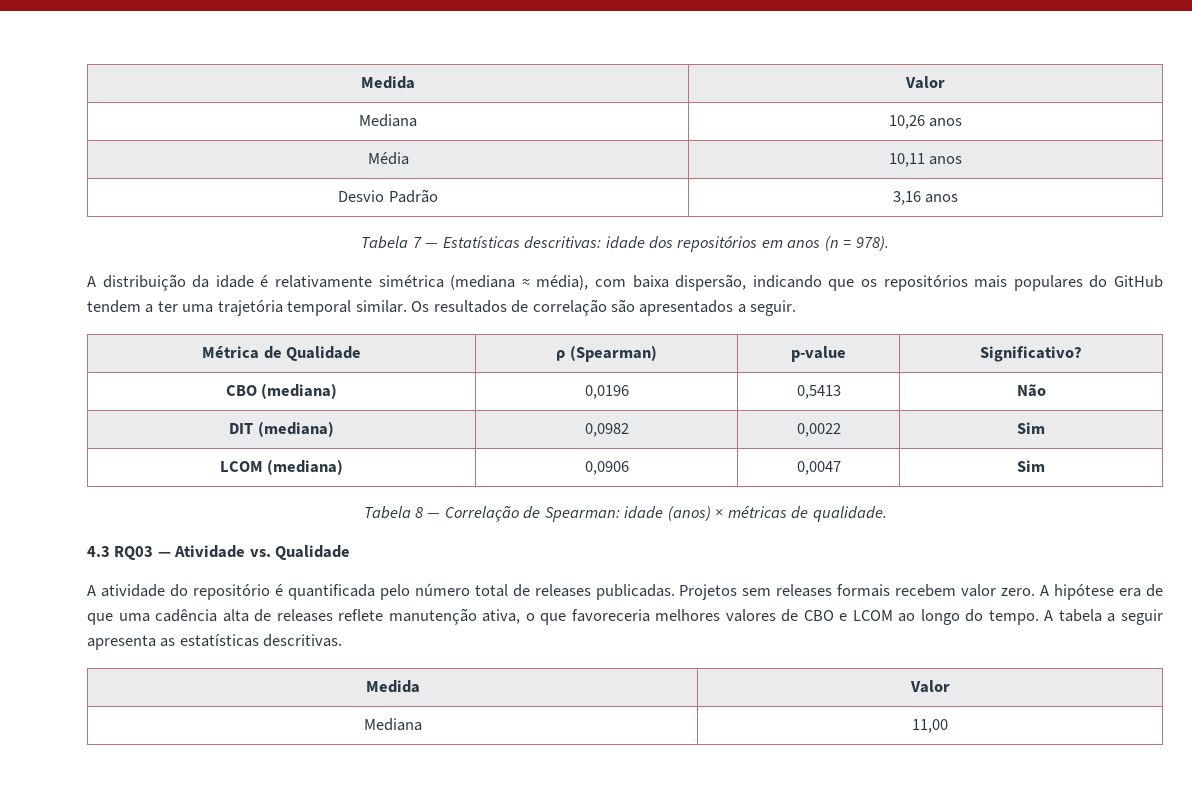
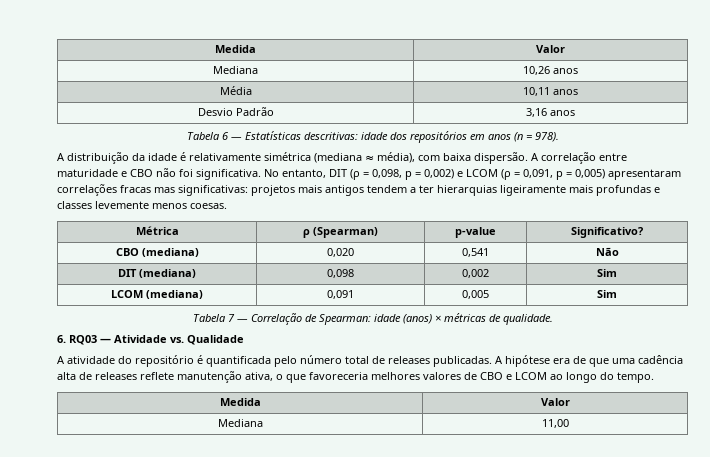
- Tabela 7 — Estatísticas descritivas: idade dos repositórios em anos (n = 978).
+ Tabela 6 — Estatísticas descritivas: idade dos repositórios em anos (n = 978).
- A distribuição da idade é relativamente simétrica (mediana ≈ média), com baixa dispersão, indicando que os repositórios mais populares do GitHub tendem a ter uma trajetória temporal similar. Os resultados de correlação são apresentados a seguir.
+ A distribuição da idade é relativamente simétrica (mediana ≈ média), com baixa dispersão. A correlação entre maturidade e CBO não foi significativa. No entanto, DIT (ρ = 0,098, p = 0,002) e LCOM (ρ = 0,091, p = 0,005) apresentaram correlações fracas mas significativas: projetos mais antigos tendem a ter hierarquias ligeiramente mais profundas e classes levemente menos coesas.
- Métrica de Qualidade | ρ (Spearman) | p-value | Significativo?
+ Métrica | ρ (Spearman) | p-value | Significativo?
- CBO (mediana) | 0,0196 | 0,5413 | Não
+ CBO (mediana) | 0,020 | 0,541 | Não
- DIT (mediana) | 0,0982 | 0,0022 | Sim
+ DIT (mediana) | 0,098 | 0,002 | Sim
- LCOM (mediana) | 0,0906 | 0,0047 | Sim
+ LCOM (mediana) | 0,091 | 0,005 | Sim
- Tabela 8 — Correlação de Spearman: idade (anos) × métricas de qualidade.
+ Tabela 7 — Correlação de Spearman: idade (anos) × métricas de qualidade.
- 4.3 RQ03 — Atividade vs. Qualidade
+ 6. RQ03 — Atividade vs. Qualidade
- Projetos sem releases formais recebem valor zero.
- A tabela a seguir apresenta as estatísticas descritivas.

